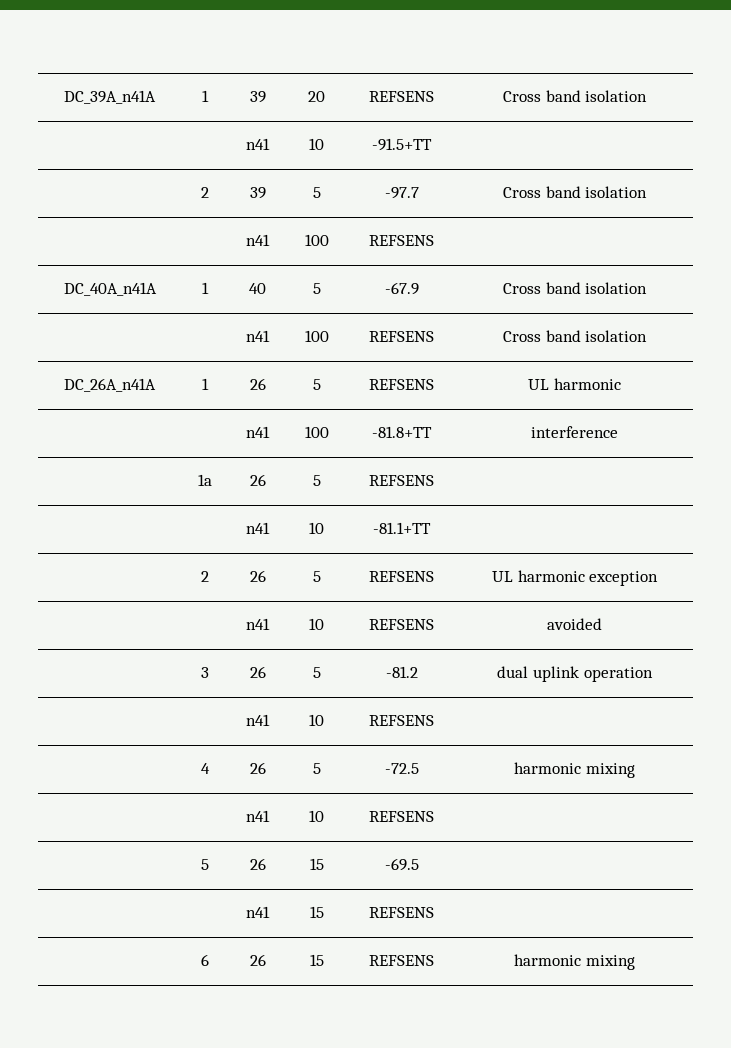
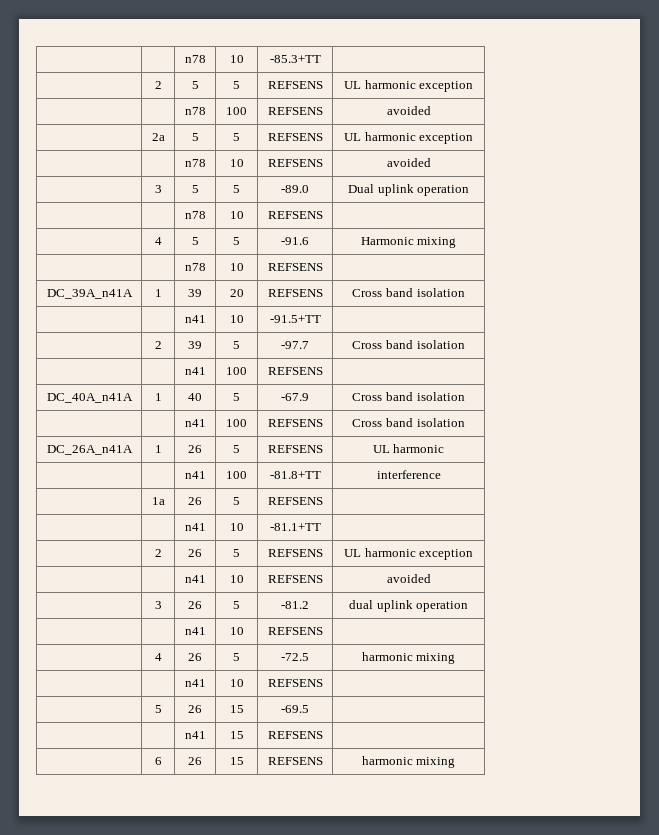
+ | | n78 | 10 | -85.3+TT |
+ | 2 | 5 | 5 | REFSENS | UL harmonic exception
+ | | n78 | 100 | REFSENS | avoided
+ | 2a | 5 | 5 | REFSENS | UL harmonic exception
+ | | n78 | 10 | REFSENS | avoided
+ | 3 | 5 | 5 | -89.0 | Dual uplink operation
+ | | n78 | 10 | REFSENS |
+ | 4 | 5 | 5 | -91.6 | Harmonic mixing
+ | | n78 | 10 | REFSENS |

